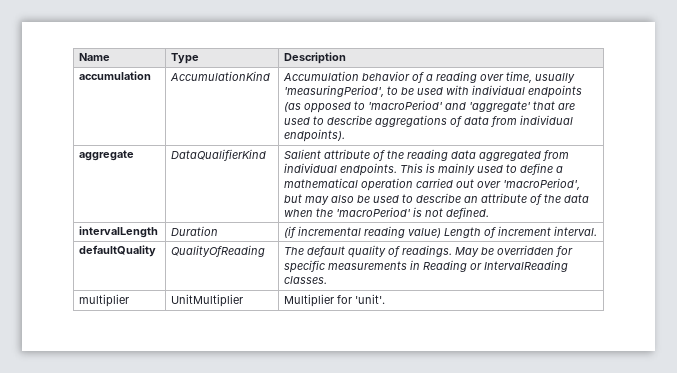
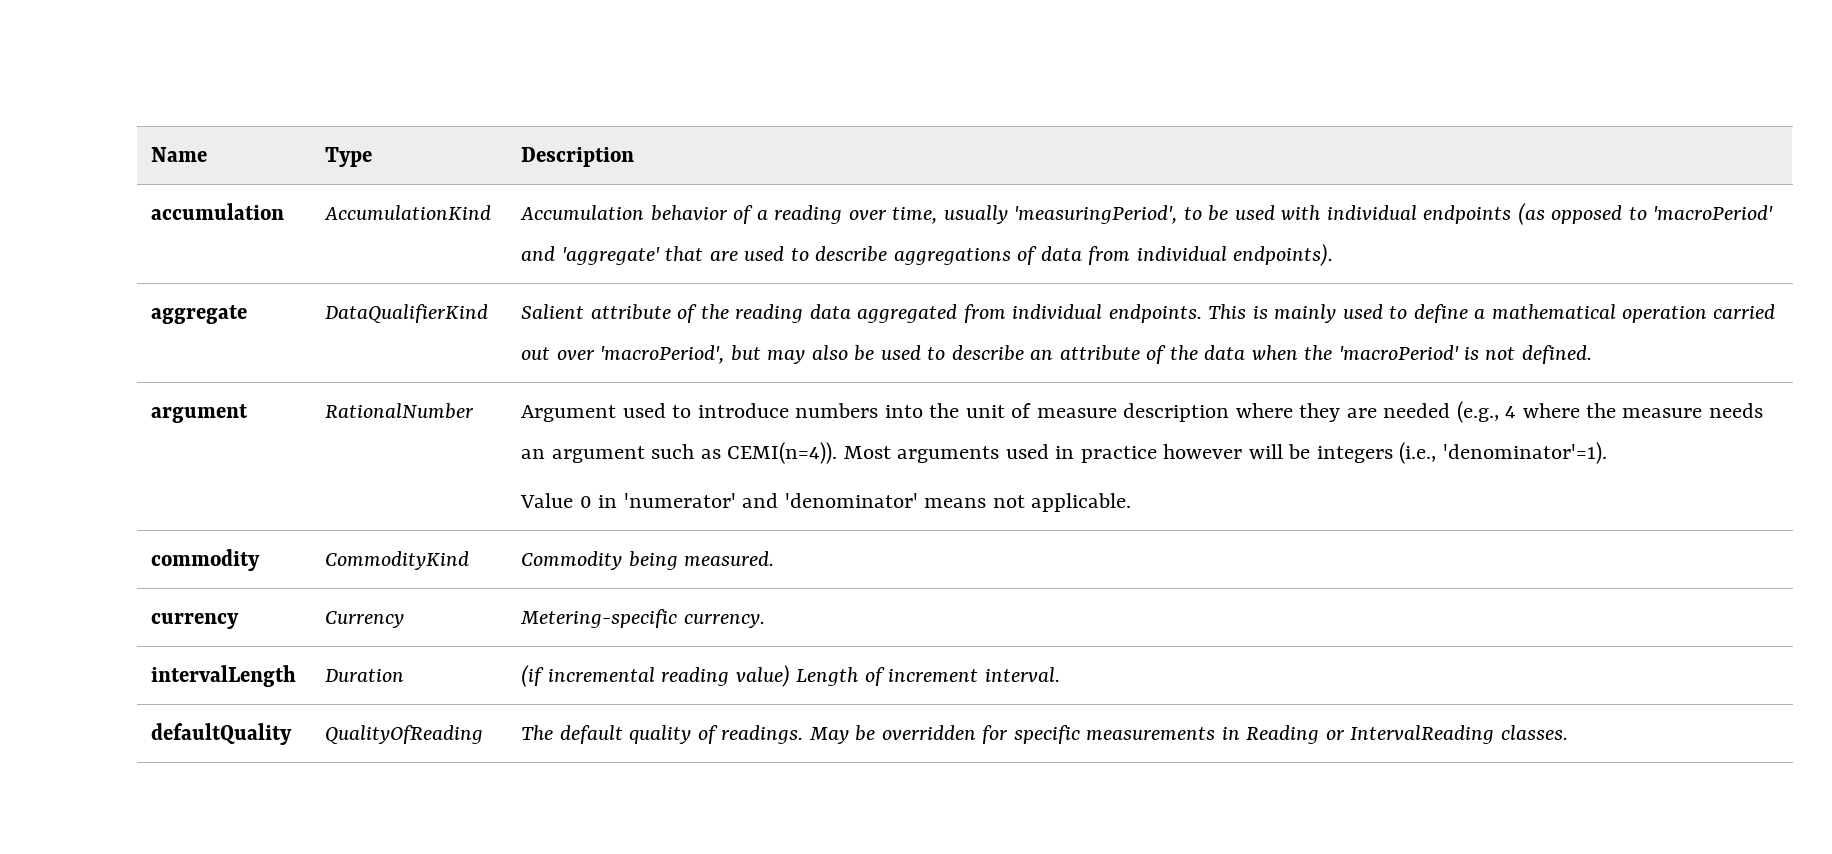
+ argument | RationalNumber | Argument used to introduce numbers into the unit of measure description where they are needed (e.g., 4 where the measure needs an argument such as CEMI(n=4)). Most arguments used in practice however will be integers (i.e., 'denominator'=1).
+ Value 0 in 'numerator' and 'denominator' means not applicable.
+ commodity | CommodityKind | Commodity being measured.
+ currency | Currency | Metering-specific currency.
- multiplier | UnitMultiplier | Multiplier for 'unit'.

